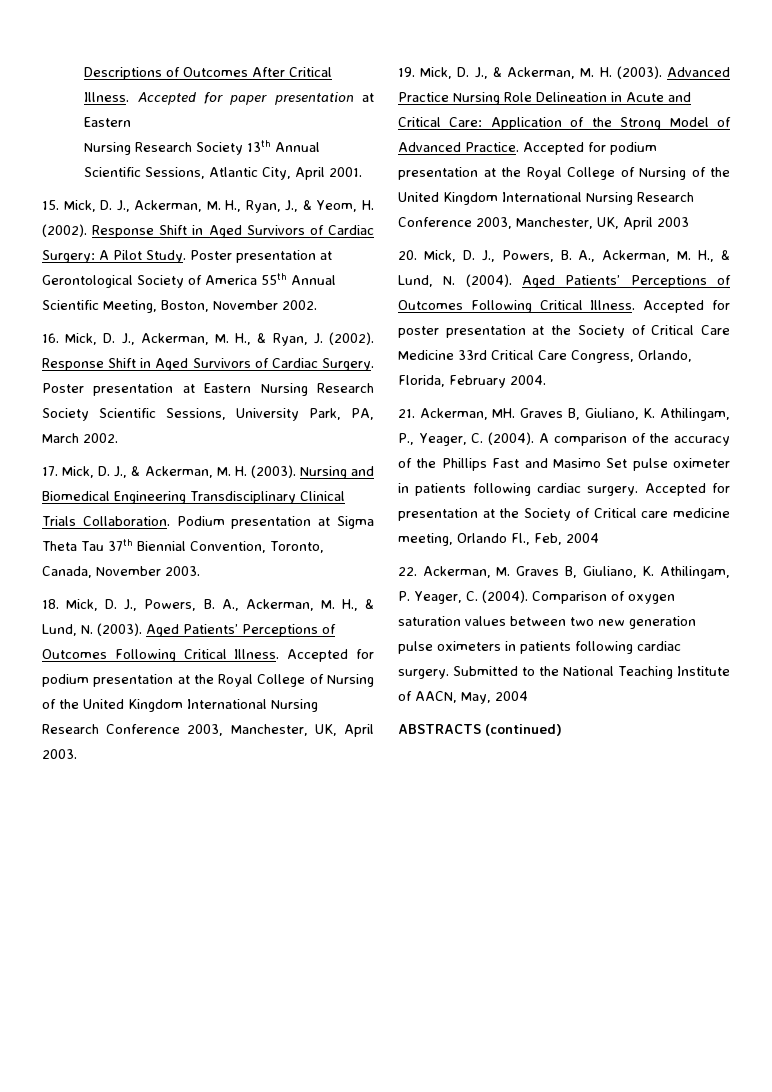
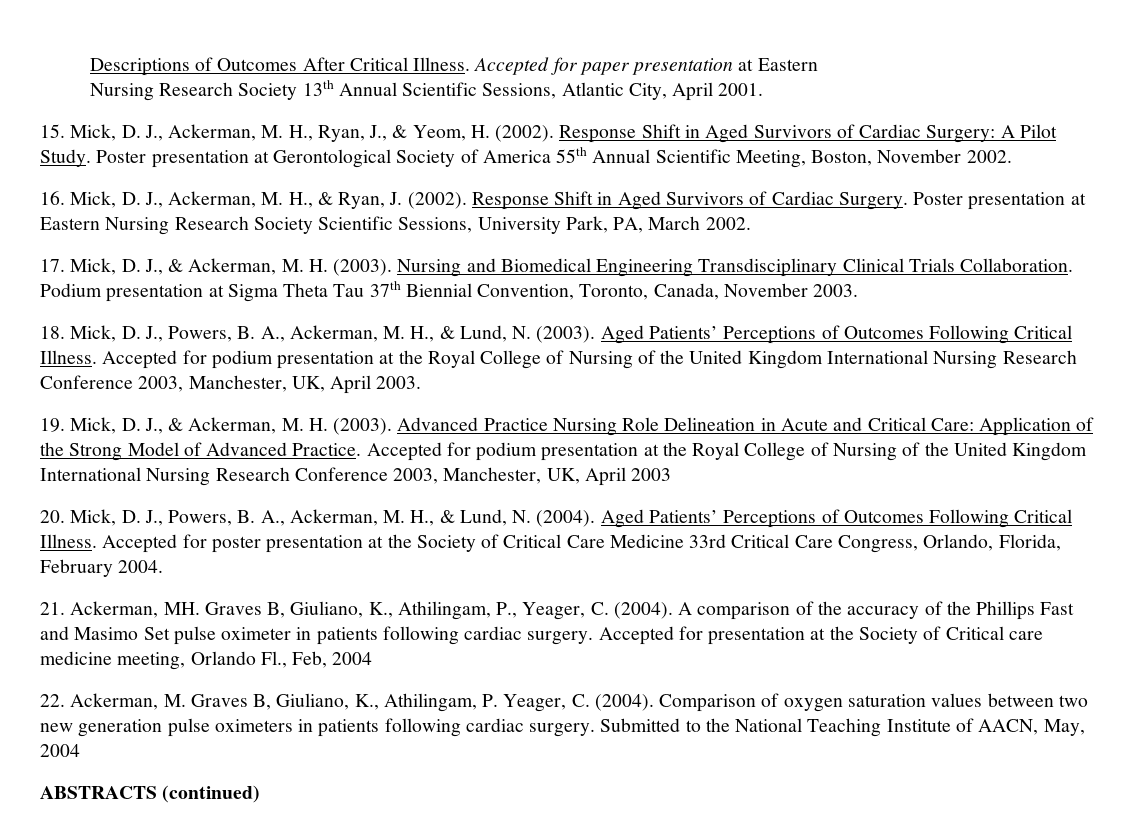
- 21. Ackerman, MH. Graves B, Giuliano, K. Athilingam, P., Yeager, C. (2004).
+ 21. Ackerman, MH. Graves B, Giuliano, K., Athilingam, P., Yeager, C. (2004).
- 22. Ackerman, M. Graves B, Giuliano, K. Athilingam, P. Yeager, C. (2004).
+ 22. Ackerman, M. Graves B, Giuliano, K., Athilingam, P. Yeager, C. (2004).

